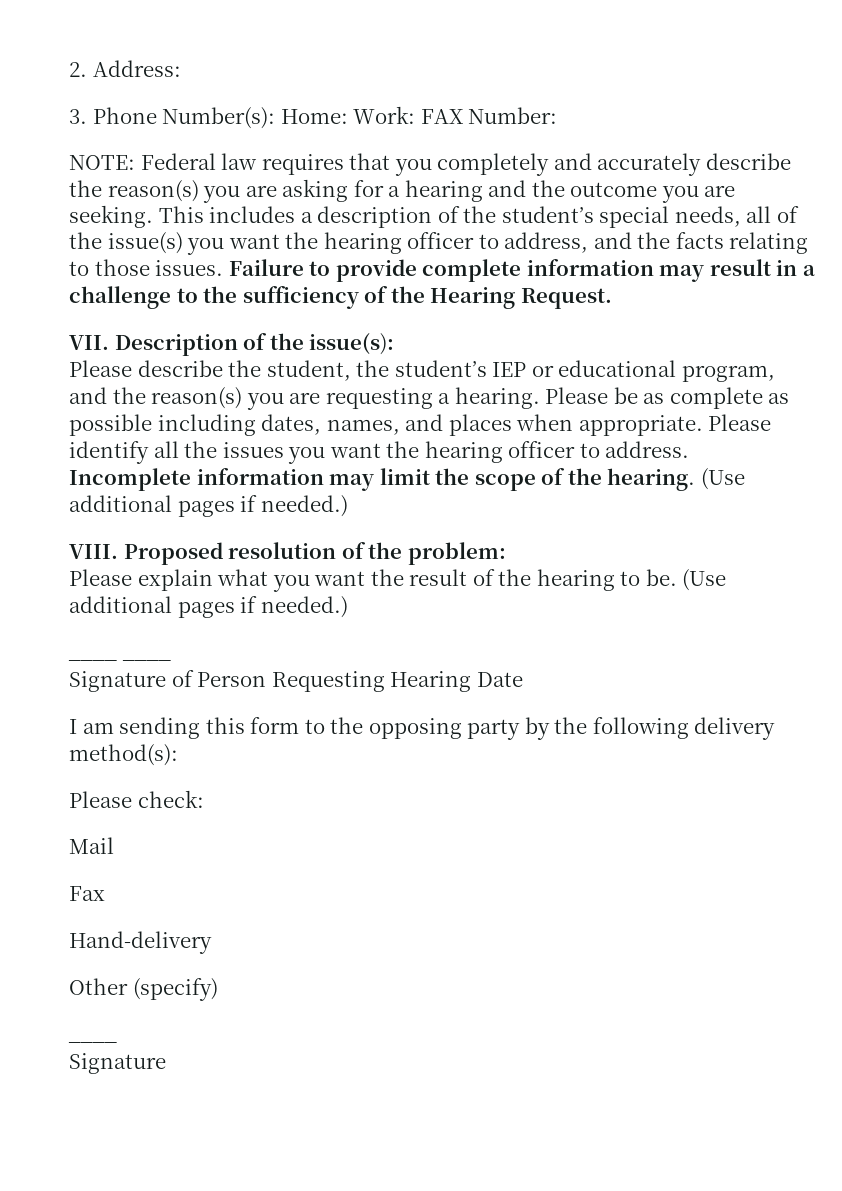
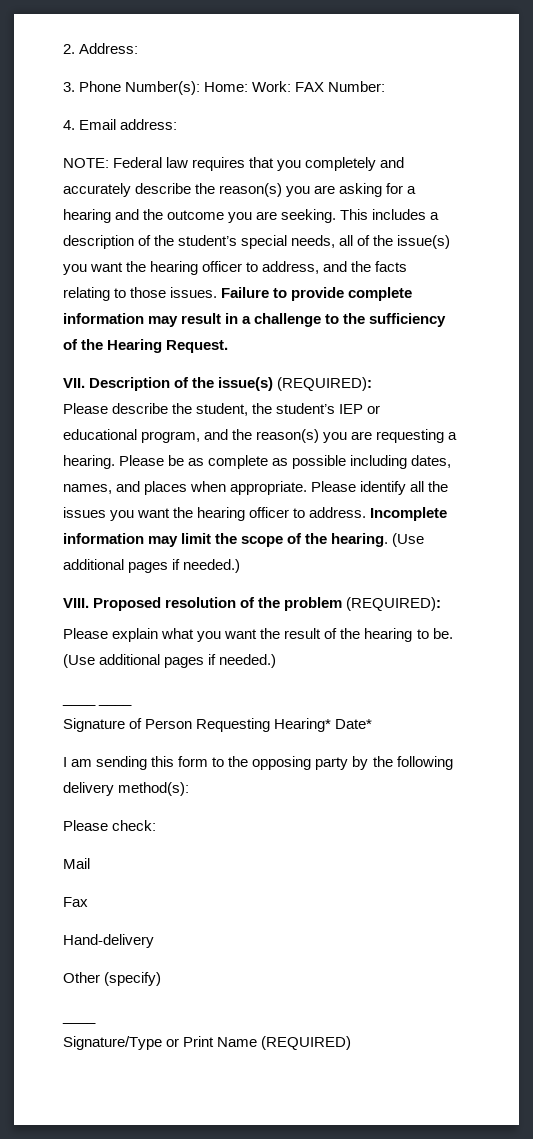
+ 4. Email address:
- VII. Description of the issue(s):
+ VII. Description of the issue(s) (REQUIRED):
- Proposed resolution of the problem:
+ Proposed resolution of the problem (REQUIRED):
- Signature of Person Requesting Hearing Date
+ Signature of Person Requesting Hearing* Date*
  Other (specify)
  ____
- Signature
+ Signature/Type or Print Name (REQUIRED)

